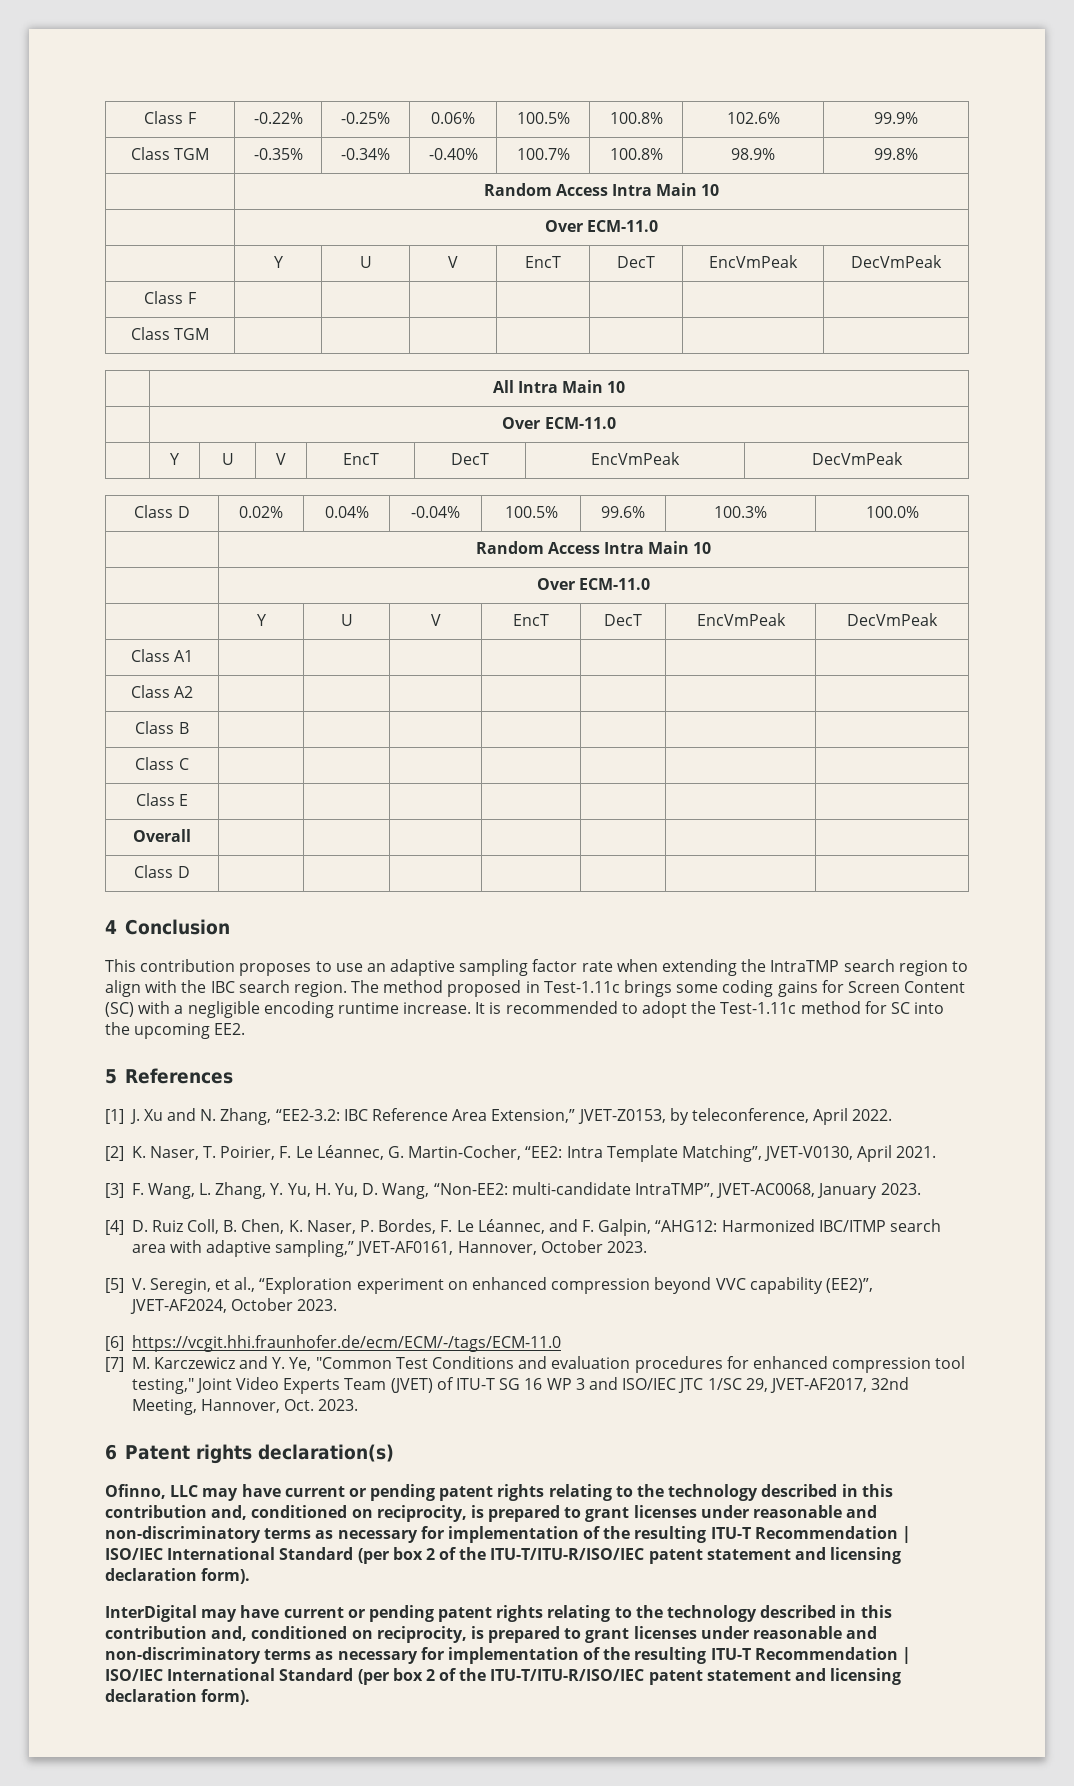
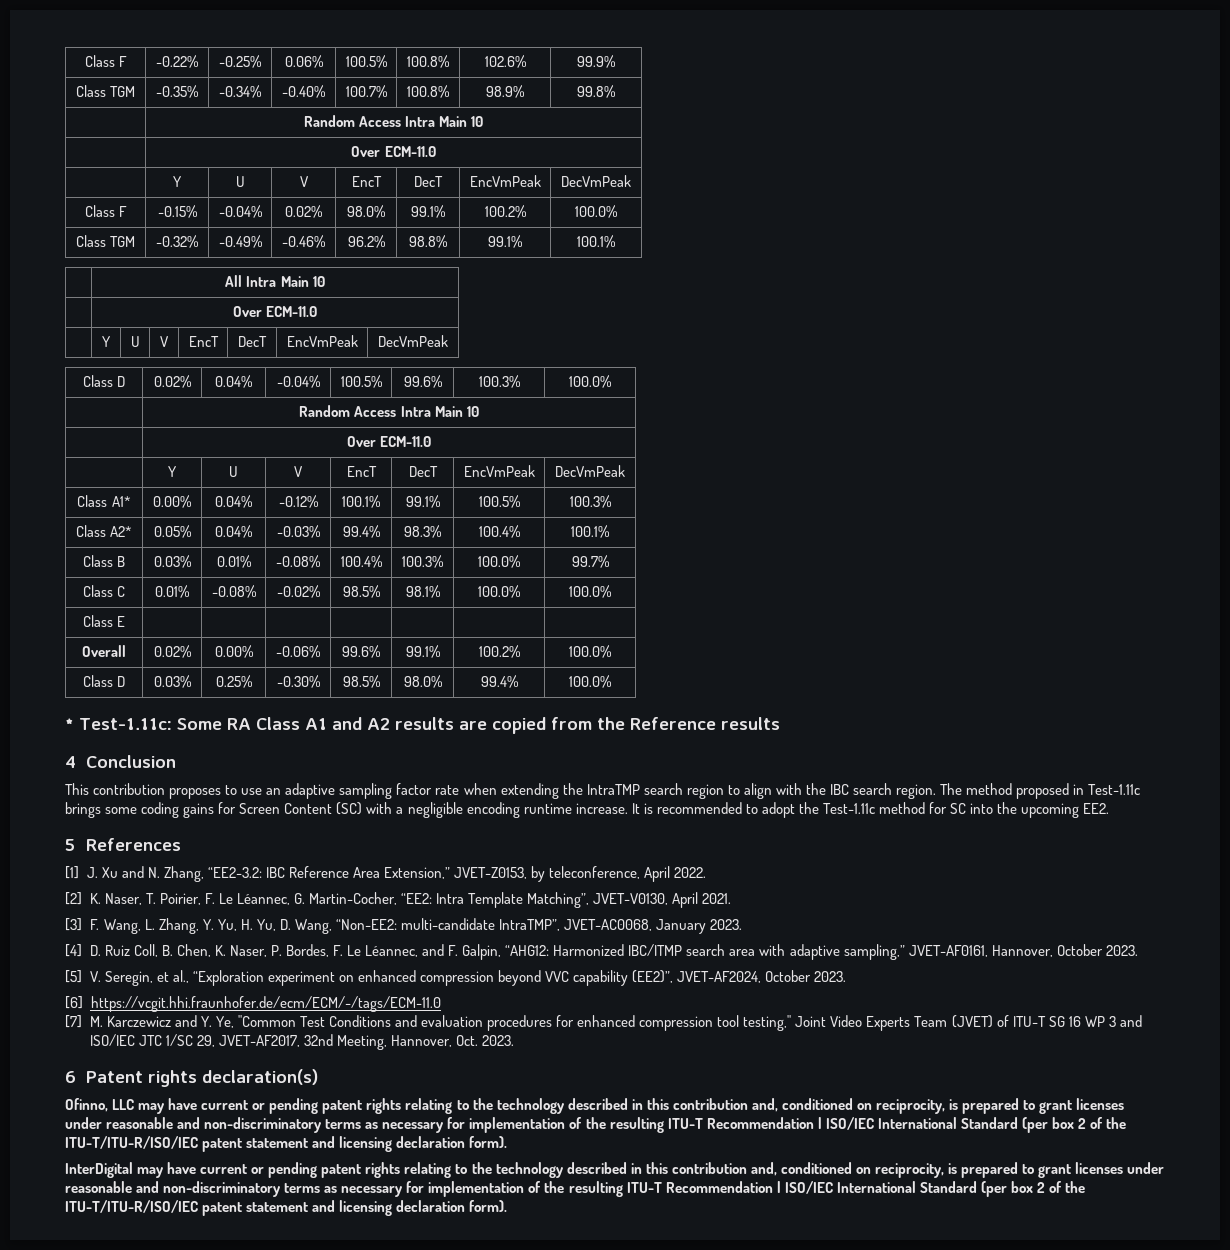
- Class F | | | | | | |
- Class TGM | | | | | | |
+ Class F | -0.15% | -0.04% | 0.02% | 98.0% | 99.1% | 100.2% | 100.0%
+ Class TGM | -0.32% | -0.49% | -0.46% | 96.2% | 98.8% | 99.1% | 100.1%
- Class A1 | | | | | | |
- Class A2 | | | | | | |
- Class B | | | | | | |
- Class C | | | | | | |
+ Class A1* | 0.00% | 0.04% | -0.12% | 100.1% | 99.1% | 100.5% | 100.3%
+ Class A2* | 0.05% | 0.04% | -0.03% | 99.4% | 98.3% | 100.4% | 100.1%
+ Class B | 0.03% | 0.01% | -0.08% | 100.4% | 100.3% | 100.0% | 99.7%
+ Class C | 0.01% | -0.08% | -0.02% | 98.5% | 98.1% | 100.0% | 100.0%
  Class E | | | | | | |
- Overall | | | | | | |
- Class D | | | | | | |
+ Overall | 0.02% | 0.00% | -0.06% | 99.6% | 99.1% | 100.2% | 100.0%
+ Class D | 0.03% | 0.25% | -0.30% | 98.5% | 98.0% | 99.4% | 100.0%
+ * Test-1.11c: Some RA Class A1 and A2 results are copied from the Reference results

